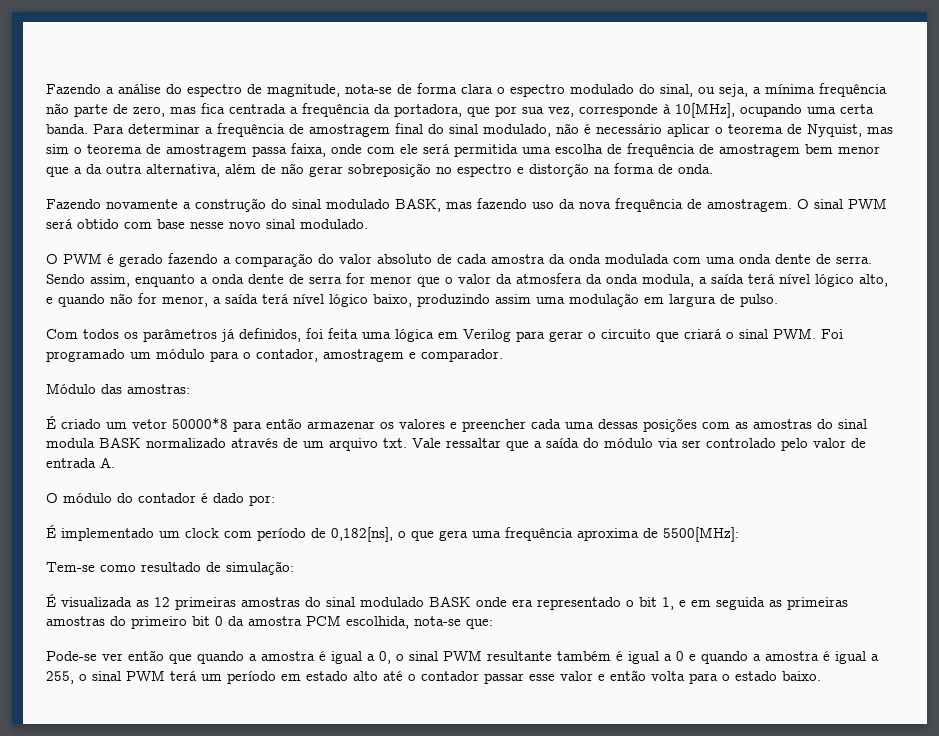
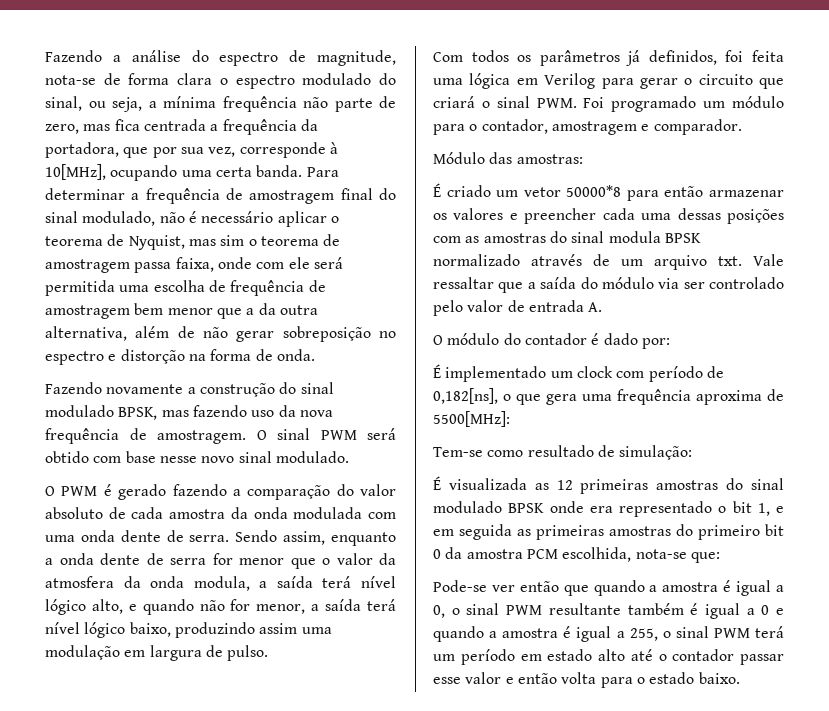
- Fazendo novamente a construção do sinal modulado BASK, mas fazendo uso da nova frequência de amostragem.
+ Fazendo novamente a construção do sinal modulado BPSK, mas fazendo uso da nova frequência de amostragem.
- É criado um vetor 50000*8 para então armazenar os valores e preencher cada uma dessas posições com as amostras do sinal modula BASK normalizado através de um arquivo txt.
+ É criado um vetor 50000*8 para então armazenar os valores e preencher cada uma dessas posições com as amostras do sinal modula BPSK normalizado através de um arquivo txt.
- É visualizada as 12 primeiras amostras do sinal modulado BASK onde era representado o bit 1, e em seguida as primeiras amostras do primeiro bit 0 da amostra PCM escolhida, nota-se que:
+ É visualizada as 12 primeiras amostras do sinal modulado BPSK onde era representado o bit 1, e em seguida as primeiras amostras do primeiro bit 0 da amostra PCM escolhida, nota-se que:

